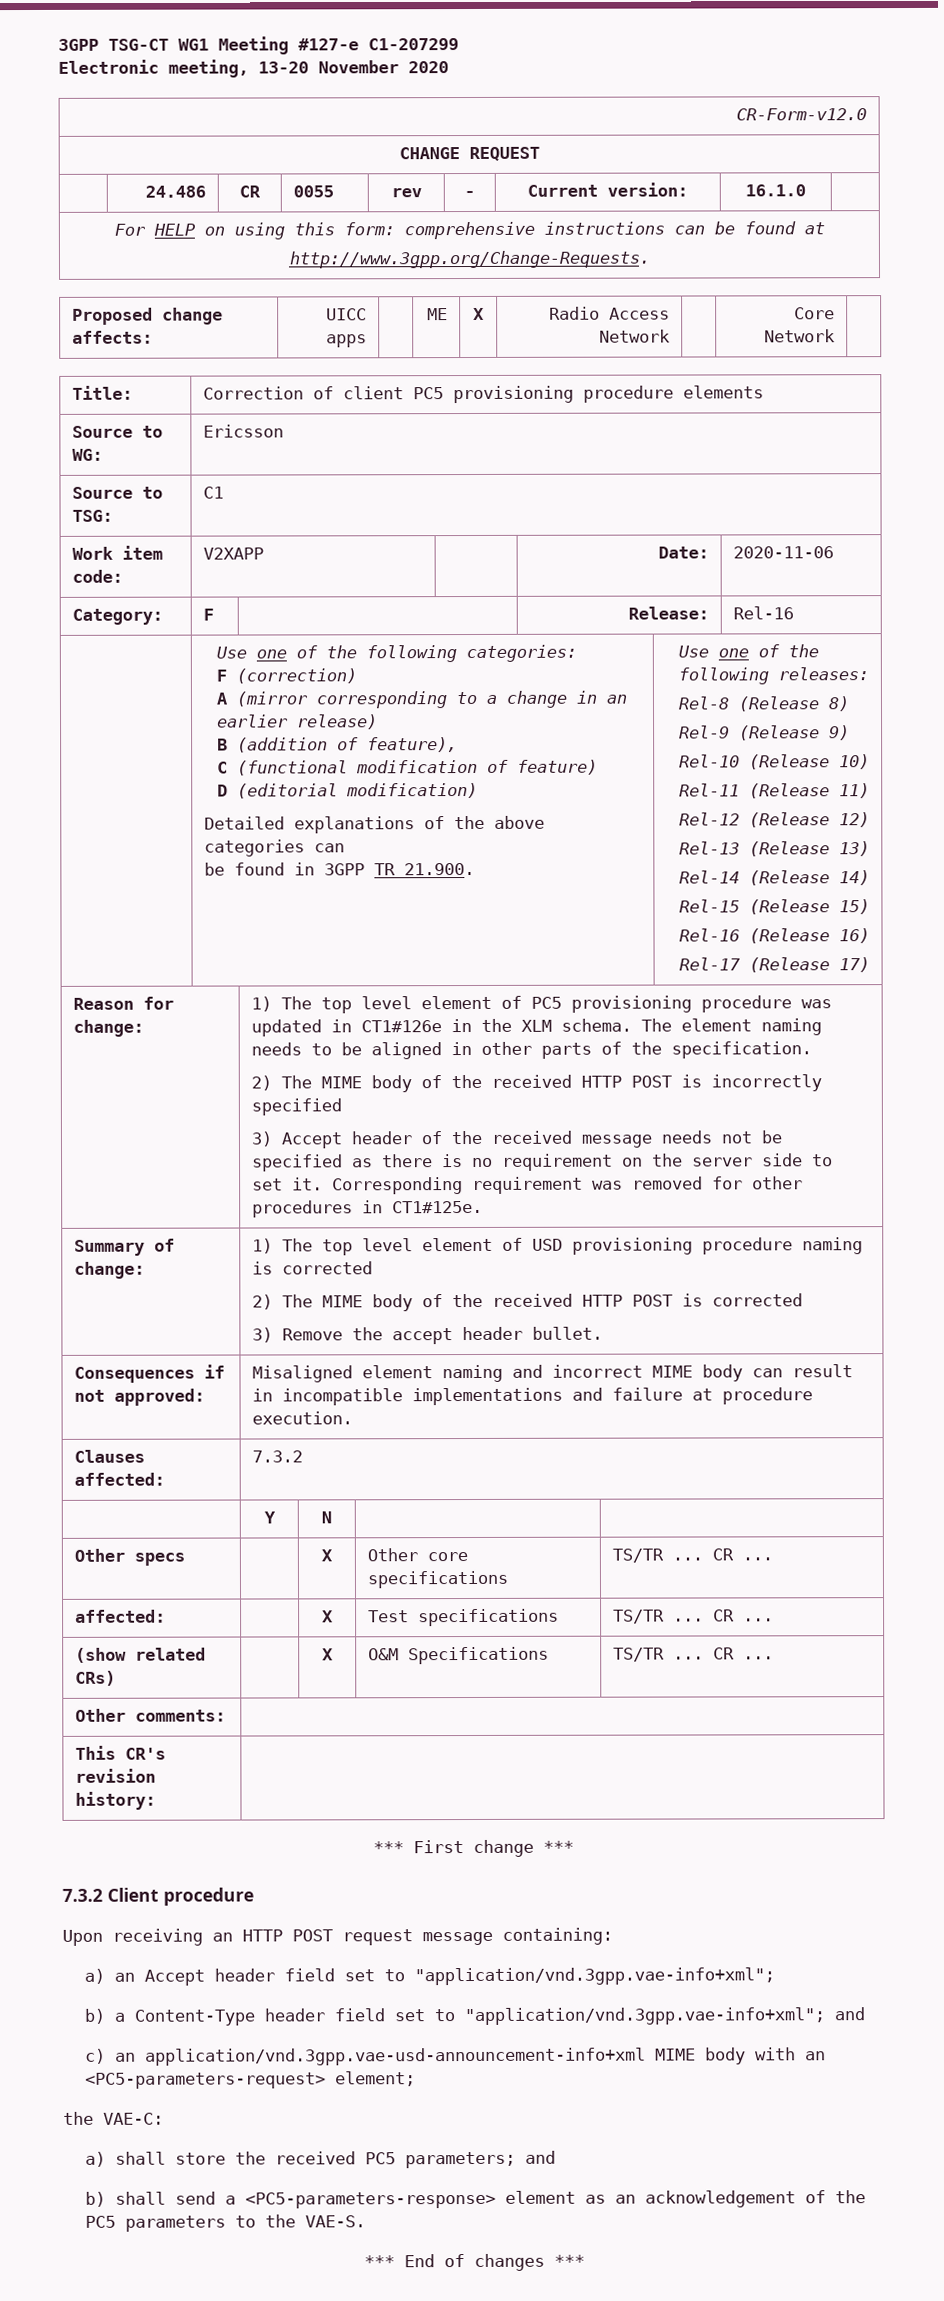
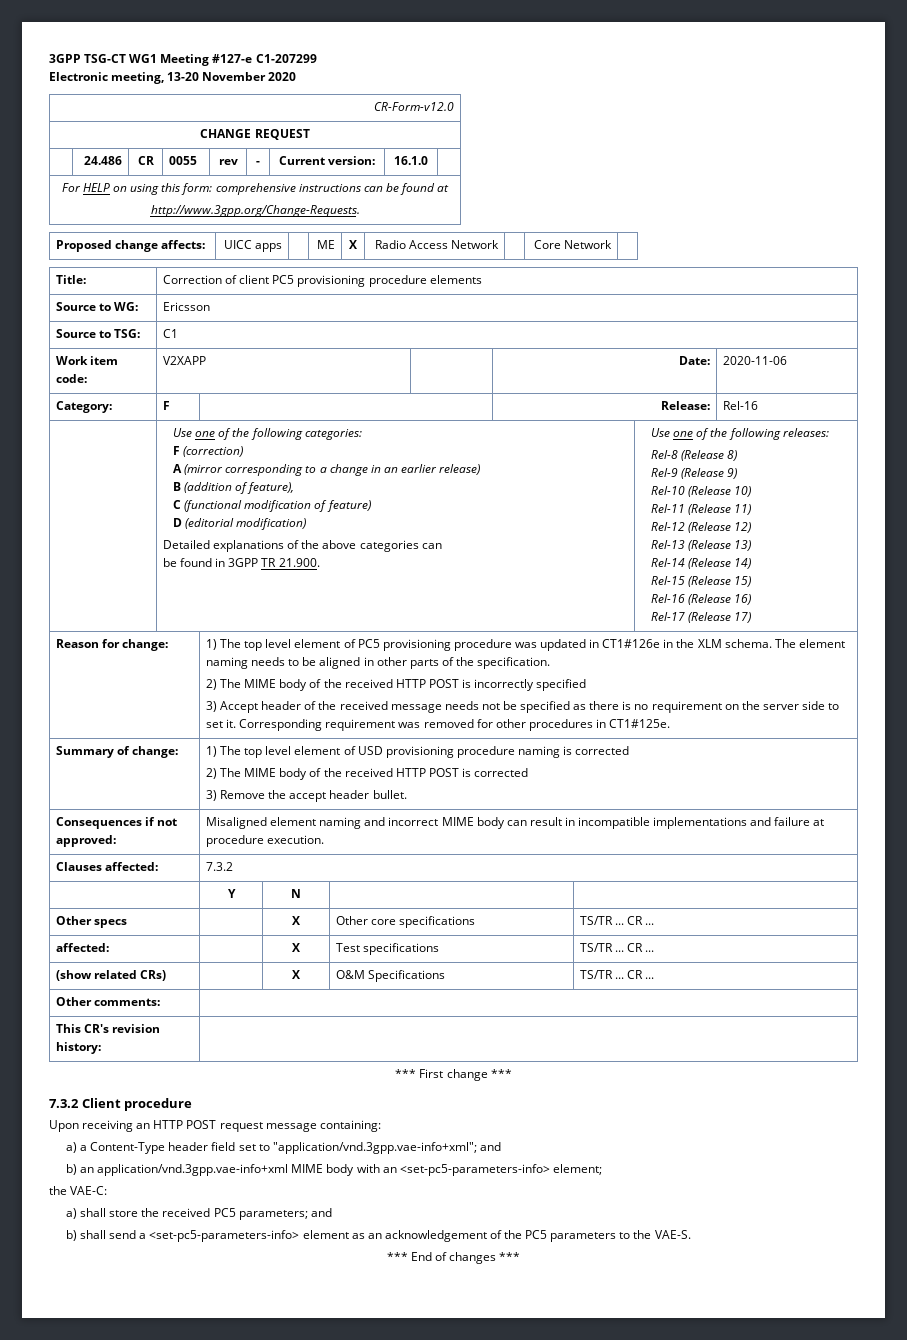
- a) an Accept header field set to "application/vnd.3gpp.vae-info+xml";
- b) a Content-Type header field set to "application/vnd.3gpp.vae-info+xml"; and
+ a) a Content-Type header field set to "application/vnd.3gpp.vae-info+xml"; and
- c) an application/vnd.3gpp.vae-usd-announcement-info+xml MIME body with an <PC5-parameters-request> element;
+ b) an application/vnd.3gpp.vae-info+xml MIME body with an <set-pc5-parameters-info> element;
- b) shall send a <PC5-parameters-response> element as an acknowledgement of the PC5 parameters to the VAE-S.
+ b) shall send a <set-pc5-parameters-info> element as an acknowledgement of the PC5 parameters to the VAE-S.

